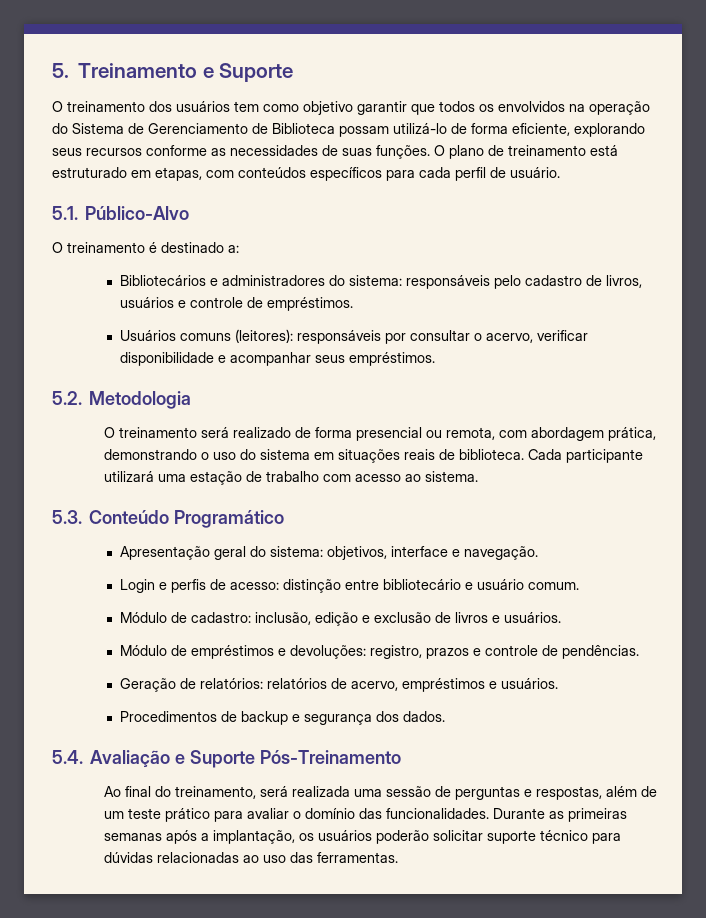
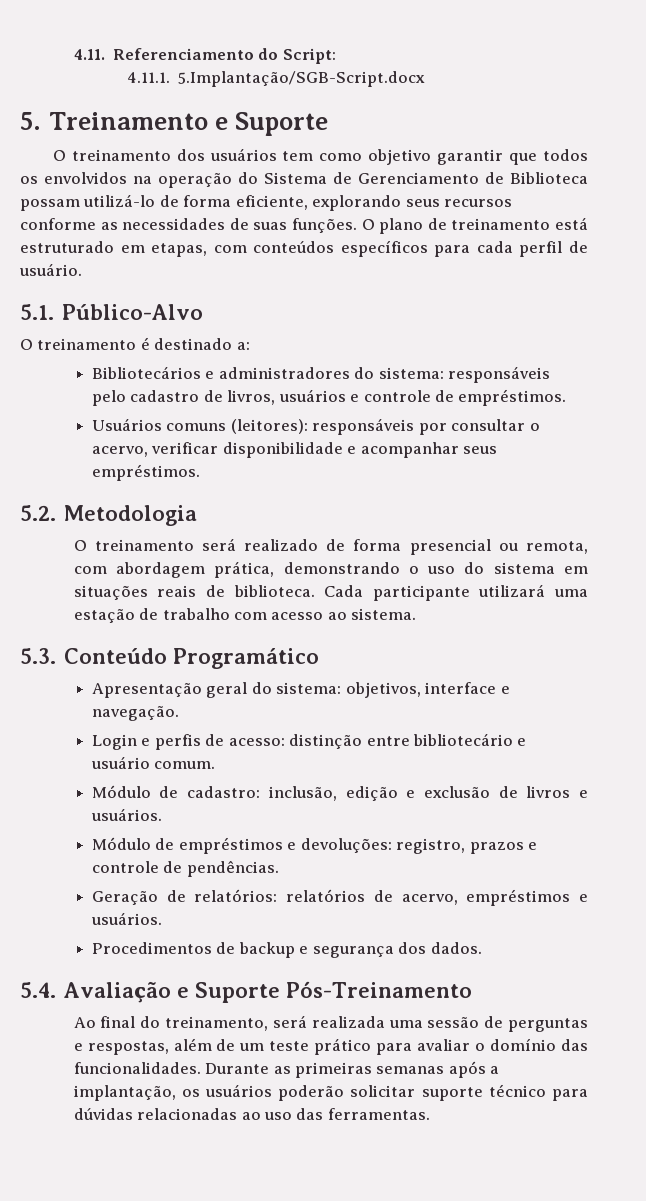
+ 4.11. Referenciamento do Script:
+ 4.11.1. 5.Implantação/SGB-Script.docx

